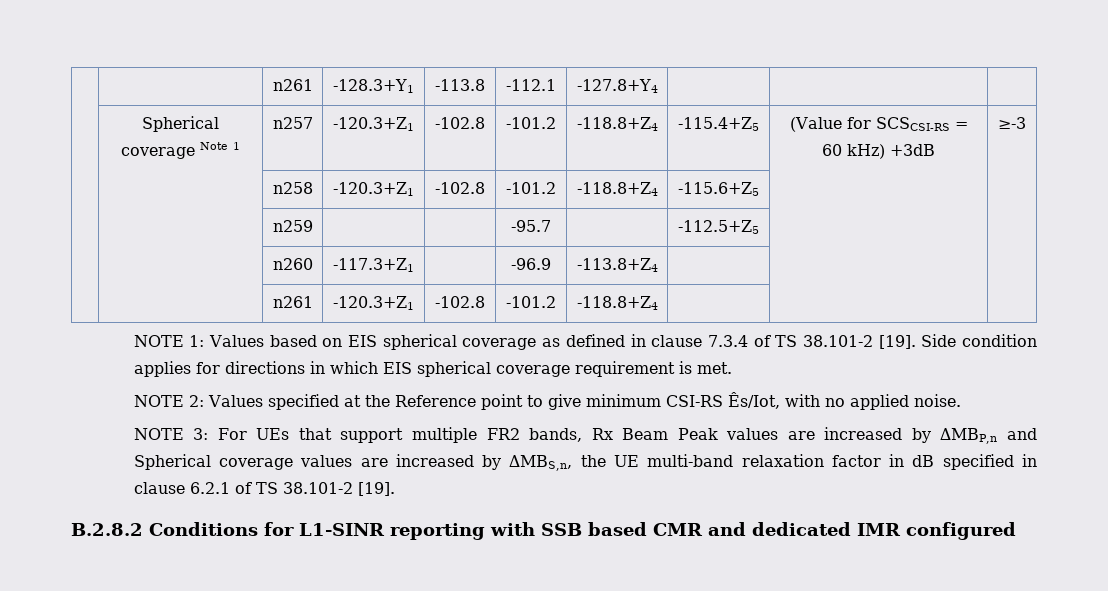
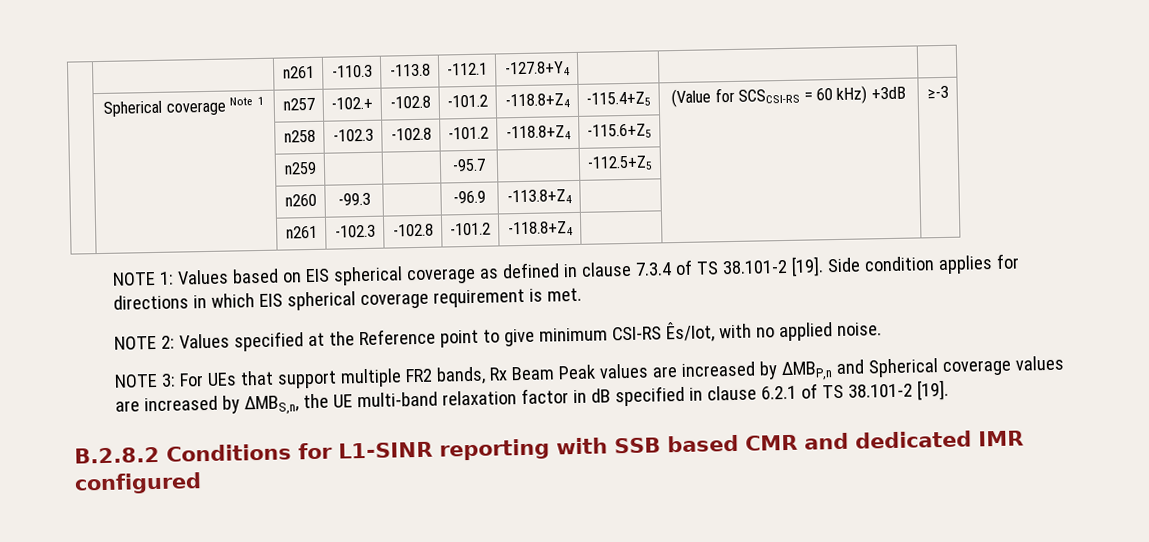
- | | n261 | -128.3+Y1 | -113.8 | -112.1 | -127.8+Y4 | | |
+ | | n261 | -110.3 | -113.8 | -112.1 | -127.8+Y4 | | |
- | Spherical coverage Note 1 | n257 | -120.3+Z1 | -102.8 | -101.2 | -118.8+Z4 | -115.4+Z5 | (Value for SCSCSI-RS = 60 kHz) +3dB | ≥-3
+ | Spherical coverage Note 1 | n257 | -102.+ | -102.8 | -101.2 | -118.8+Z4 | -115.4+Z5 | (Value for SCSCSI-RS = 60 kHz) +3dB | ≥-3
- | | n258 | -120.3+Z1 | -102.8 | -101.2 | -118.8+Z4 | -115.6+Z5 | |
+ | | n258 | -102.3 | -102.8 | -101.2 | -118.8+Z4 | -115.6+Z5 | |
- | | n260 | -117.3+Z1 | | -96.9 | -113.8+Z4 | | |
+ | | n260 | -99.3 | | -96.9 | -113.8+Z4 | | |
- | | n261 | -120.3+Z1 | -102.8 | -101.2 | -118.8+Z4 | | |
+ | | n261 | -102.3 | -102.8 | -101.2 | -118.8+Z4 | | |

